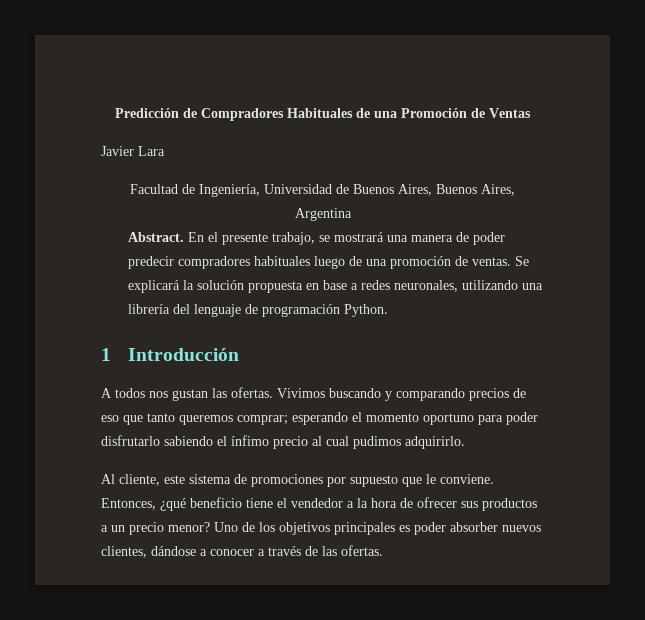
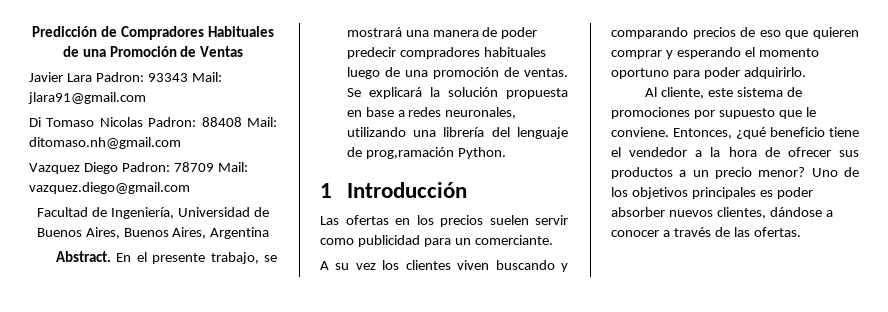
- Javier Lara
+ Javier Lara Padron: 93343 Mail: jlara91@gmail.com
+ Di Tomaso Nicolas Padron: 88408 Mail: ditomaso.nh@gmail.com
+ Vazquez Diego Padron: 78709 Mail: vazquez.diego@gmail.com
- Se explicará la solución propuesta en base a redes neuronales, utilizando una librería del lenguaje de programación Python.
+ Se explicará la solución propuesta en base a redes neuronales, utilizando una librería del lenguaje de prog,ramación Python.
- A todos nos gustan las ofertas. Vivimos buscando y comparando precios de eso que tanto queremos comprar; esperando el momento oportuno para poder disfrutarlo sabiendo el ínfimo precio al cual pudimos adquirirlo.
+ Las ofertas en los precios suelen servir como publicidad para un comerciante.
+ A su vez los clientes viven buscando y comparando precios de eso que quieren comprar y esperando el momento oportuno para poder adquirirlo.

